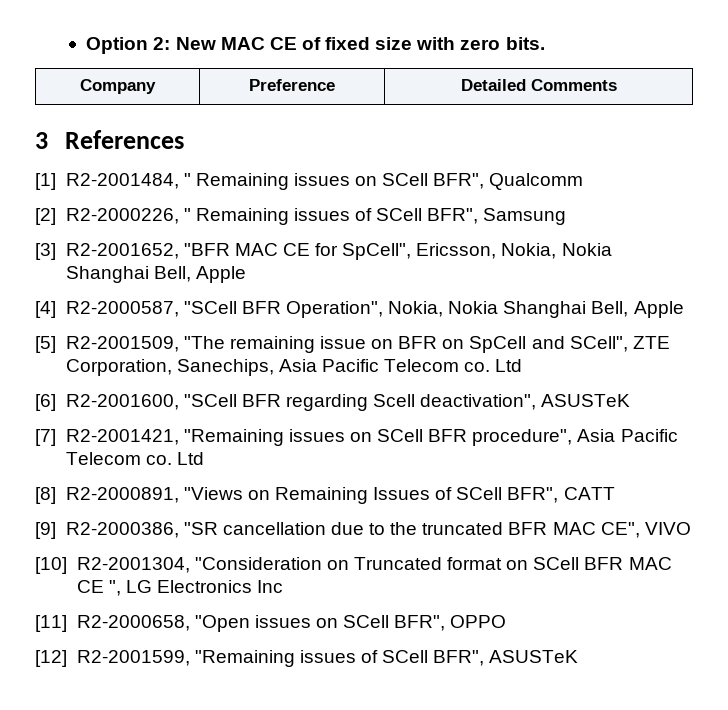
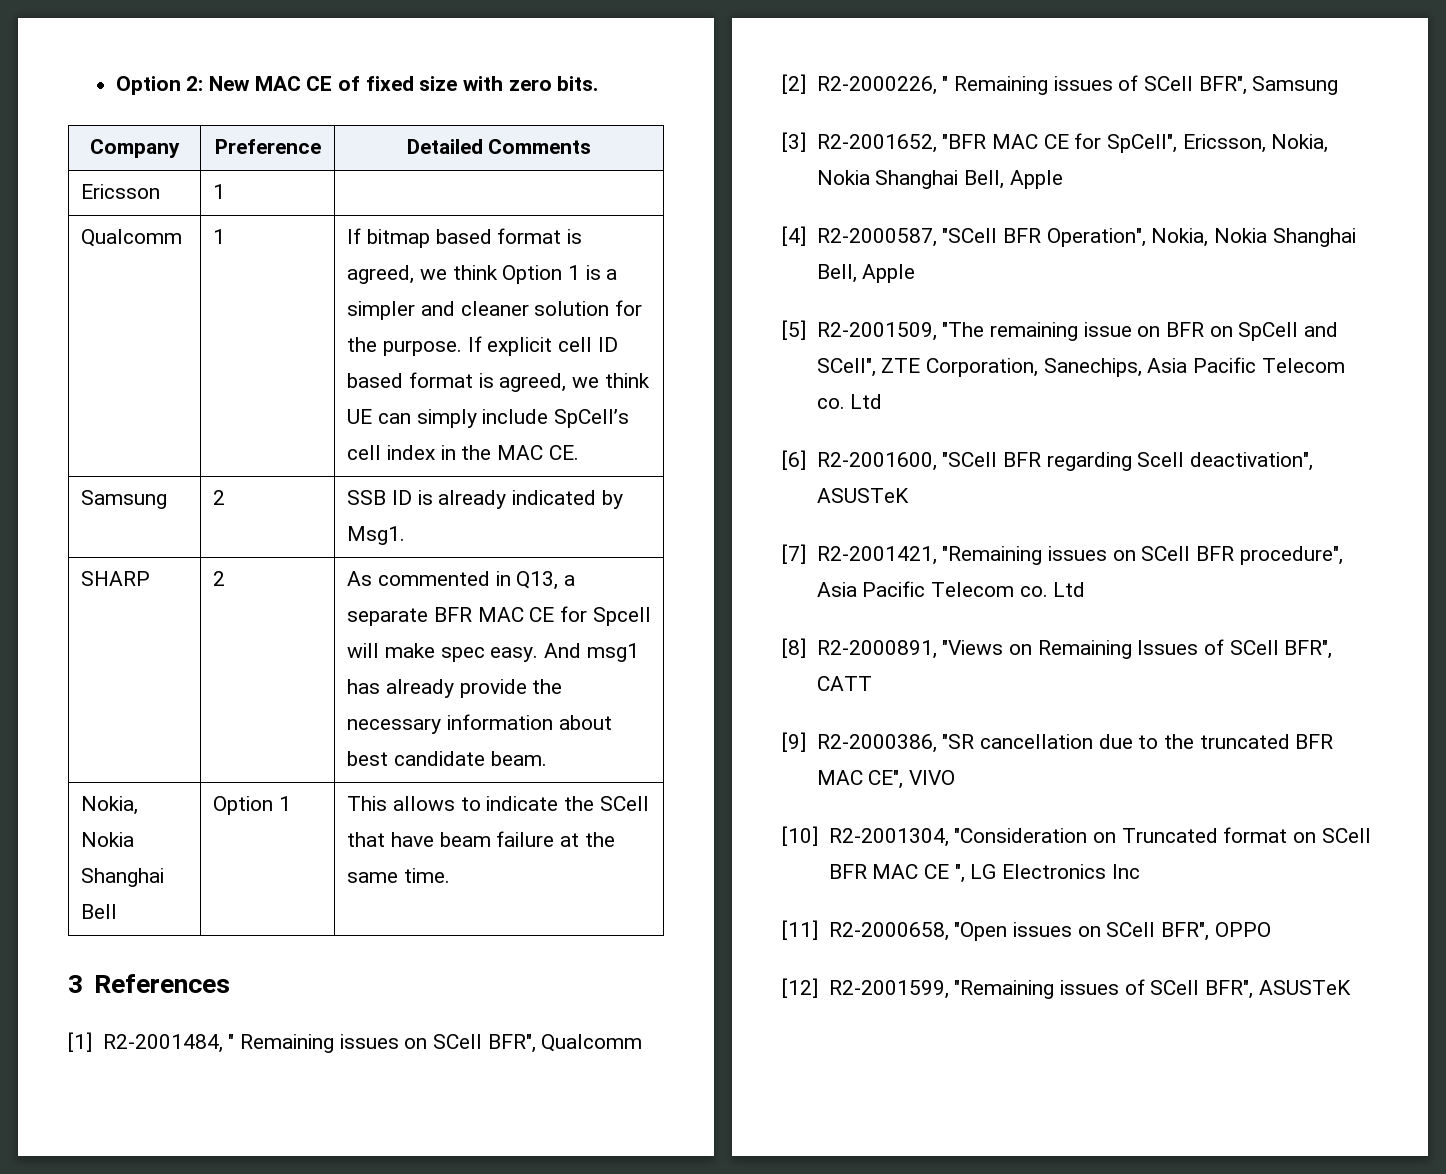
+ Ericsson | 1 |
+ Qualcomm | 1 | If bitmap based format is agreed, we think Option 1 is a simpler and cleaner solution for the purpose. If explicit cell ID based format is agreed, we think UE can simply include SpCell’s cell index in the MAC CE.
+ Samsung | 2 | SSB ID is already indicated by Msg1.
+ SHARP | 2 | As commented in Q13, a separate BFR MAC CE for Spcell will make spec easy. And msg1 has already provide the necessary information about best candidate beam.
+ Nokia, Nokia Shanghai Bell | Option 1 | This allows to indicate the SCell that have beam failure at the same time.

